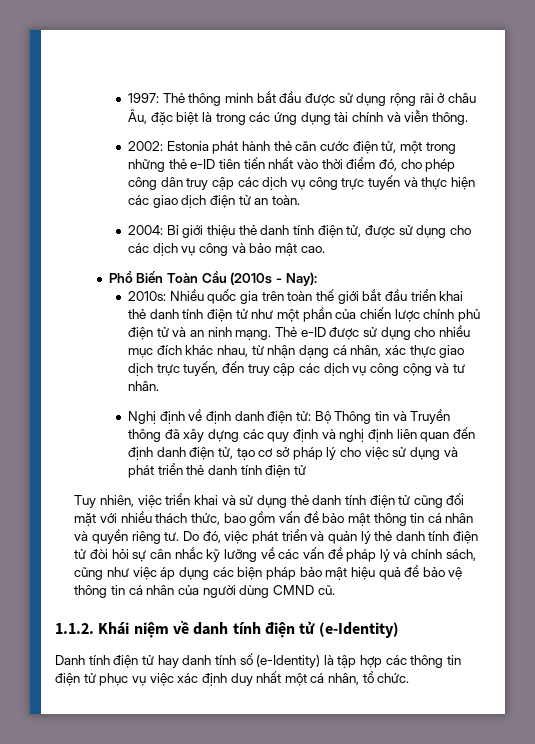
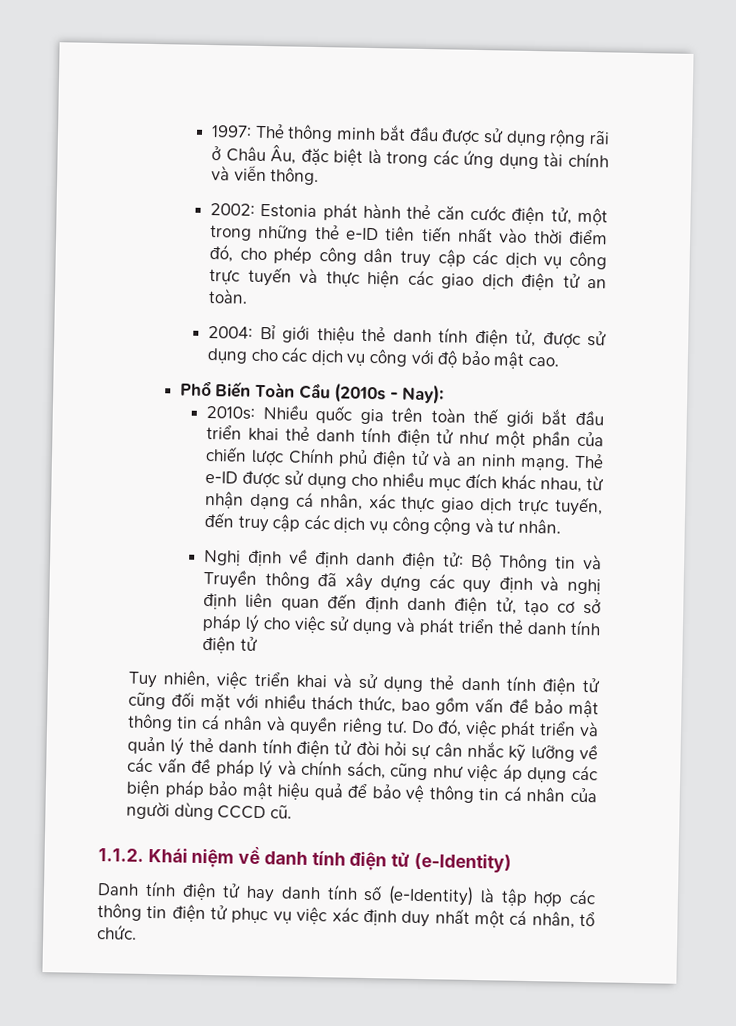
- 1997: Thẻ thông minh bắt đầu được sử dụng rộng rãi ở châu Âu, đặc biệt là trong các ứng dụng tài chính và viễn thông.
+ 1997: Thẻ thông minh bắt đầu được sử dụng rộng rãi ở Châu Âu, đặc biệt là trong các ứng dụng tài chính và viễn thông.
- 2004: Bỉ giới thiệu thẻ danh tính điện tử, được sử dụng cho các dịch vụ công và bảo mật cao.
+ 2004: Bỉ giới thiệu thẻ danh tính điện tử, được sử dụng cho các dịch vụ công với độ bảo mật cao.
- 2010s: Nhiều quốc gia trên toàn thế giới bắt đầu triển khai thẻ danh tính điện tử như một phần của chiến lược chính phủ điện tử và an ninh mạng.
+ 2010s: Nhiều quốc gia trên toàn thế giới bắt đầu triển khai thẻ danh tính điện tử như một phần của chiến lược Chính phủ điện tử và an ninh mạng.
- Do đó, việc phát triển và quản lý thẻ danh tính điện tử đòi hỏi sự cân nhắc kỹ lưỡng về các vấn đề pháp lý và chính sách, cũng như việc áp dụng các biện pháp bảo mật hiệu quả để bảo vệ thông tin cá nhân của người dùng CMND cũ.
+ Do đó, việc phát triển và quản lý thẻ danh tính điện tử đòi hỏi sự cân nhắc kỹ lưỡng về các vấn đề pháp lý và chính sách, cũng như việc áp dụng các biện pháp bảo mật hiệu quả để bảo vệ thông tin cá nhân của người dùng CCCD cũ.

